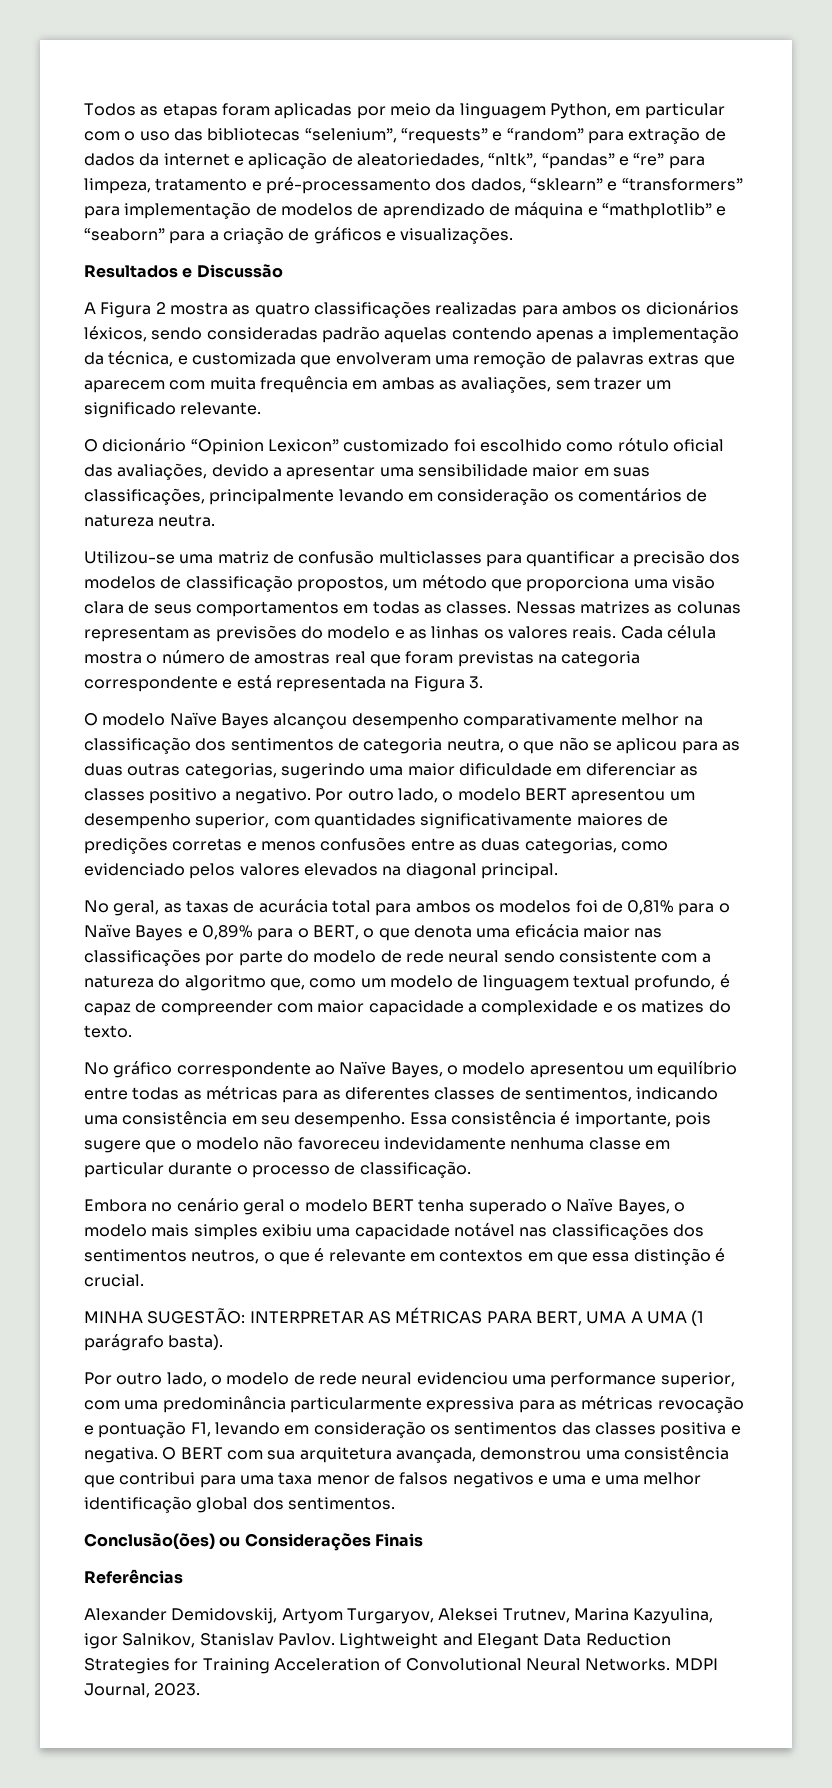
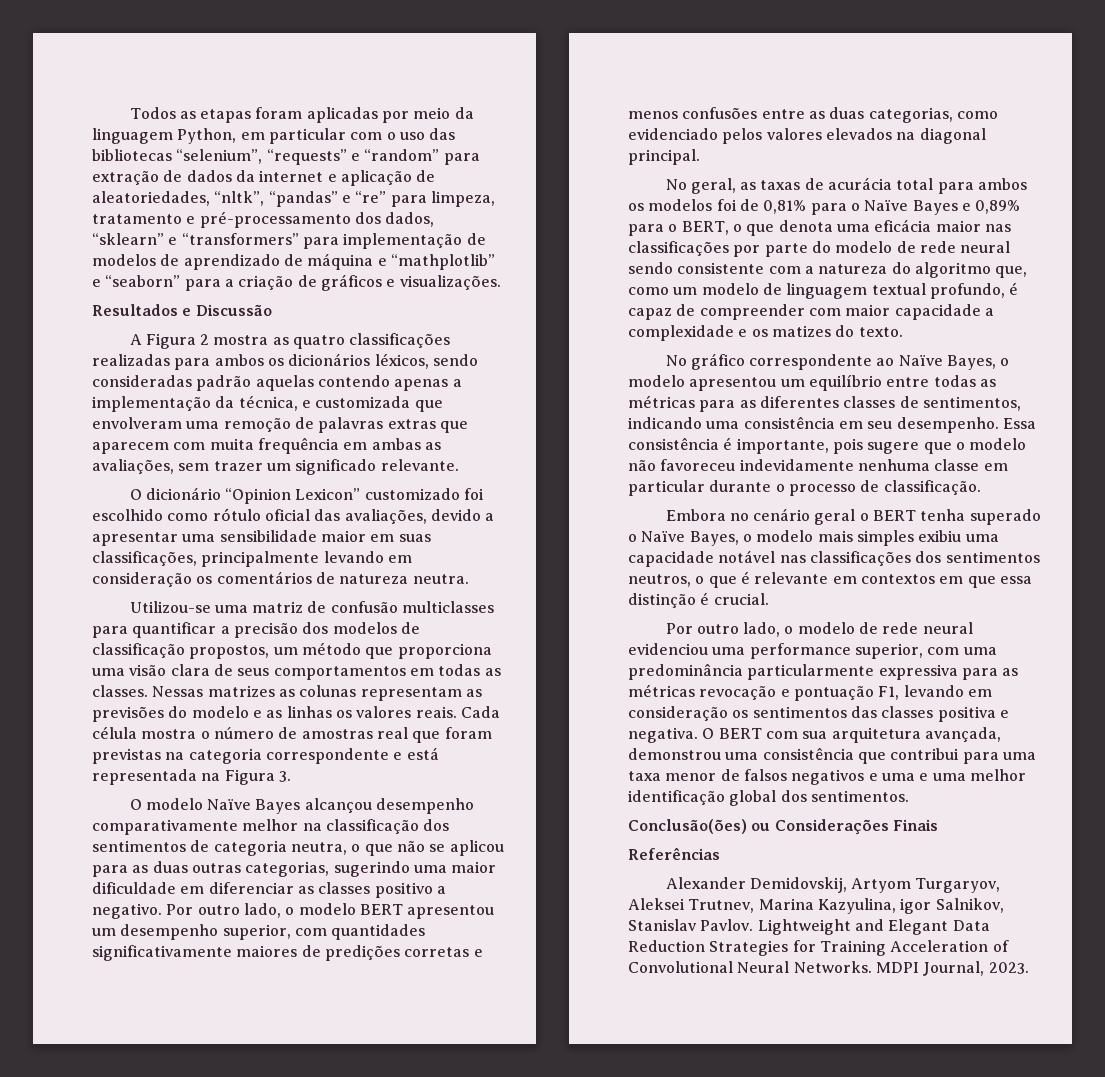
- Embora no cenário geral o modelo BERT tenha superado o Naïve Bayes, o modelo mais simples exibiu uma capacidade notável nas classificações dos sentimentos neutros, o que é relevante em contextos em que essa distinção é crucial.
+ Embora no cenário geral o BERT tenha superado o Naïve Bayes, o modelo mais simples exibiu uma capacidade notável nas classificações dos sentimentos neutros, o que é relevante em contextos em que essa distinção é crucial.
- MINHA SUGESTÃO: INTERPRETAR AS MÉTRICAS PARA BERT, UMA A UMA (1 parágrafo basta).

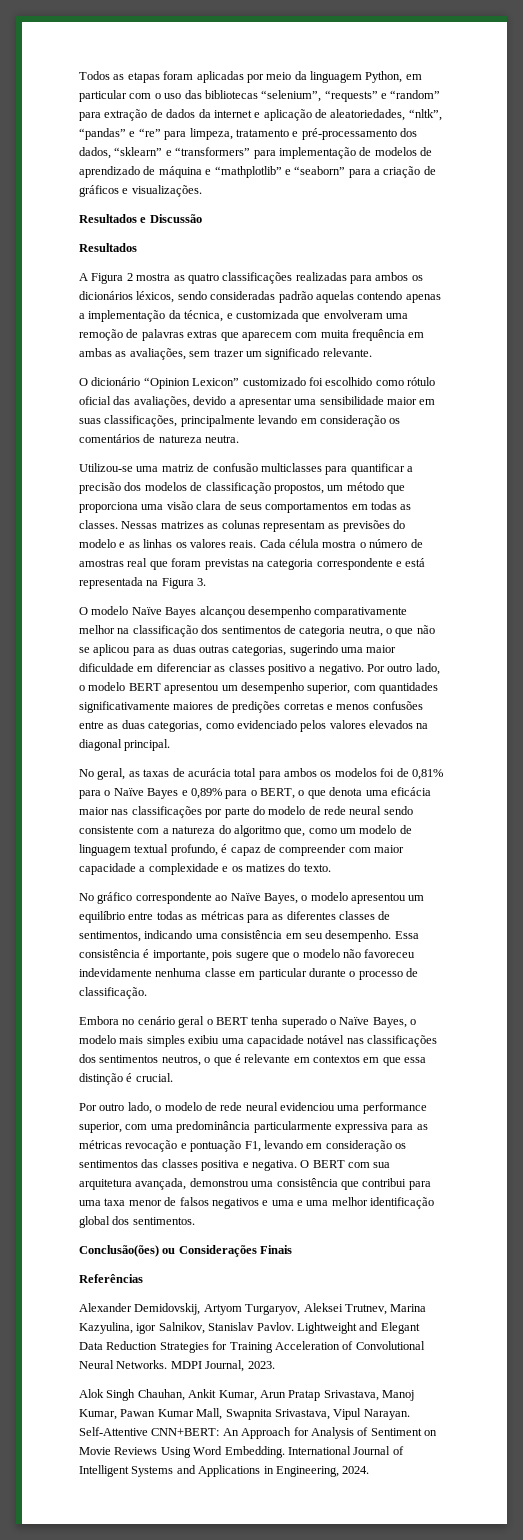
  Resultados e Discussão
+ Resultados
+ Alok Singh Chauhan, Ankit Kumar, Arun Pratap Srivastava, Manoj Kumar, Pawan Kumar Mall, Swapnita Srivastava, Vipul Narayan. Self-Attentive CNN+BERT: An Approach for Analysis of Sentiment on Movie Reviews Using Word Embedding. International Journal of Intelligent Systems and Applications in Engineering, 2024.

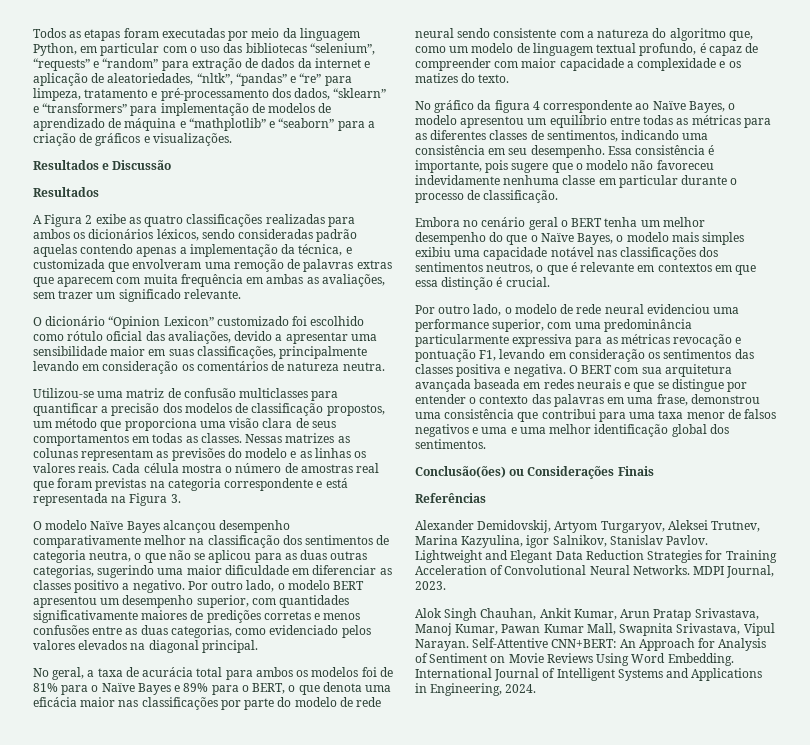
- Todos as etapas foram aplicadas por meio da linguagem Python, em particular com o uso das bibliotecas “selenium”, “requests” e “random” para extração de dados da internet e aplicação de aleatoriedades, “nltk”, “pandas” e “re” para limpeza, tratamento e pré-processamento dos dados, “sklearn” e “transformers” para implementação de modelos de aprendizado de máquina e “mathplotlib” e “seaborn” para a criação de gráficos e visualizações.
+ Todos as etapas foram executadas por meio da linguagem Python, em particular com o uso das bibliotecas “selenium”, “requests” e “random” para extração de dados da internet e aplicação de aleatoriedades, “nltk”, “pandas” e “re” para limpeza, tratamento e pré-processamento dos dados, “sklearn” e “transformers” para implementação de modelos de aprendizado de máquina e “mathplotlib” e “seaborn” para a criação de gráficos e visualizações.
- A Figura 2 mostra as quatro classificações realizadas para ambos os dicionários léxicos, sendo consideradas padrão aquelas contendo apenas a implementação da técnica, e customizada que envolveram uma remoção de palavras extras que aparecem com muita frequência em ambas as avaliações, sem trazer um significado relevante.
+ A Figura 2 exibe as quatro classificações realizadas para ambos os dicionários léxicos, sendo consideradas padrão aquelas contendo apenas a implementação da técnica, e customizada que envolveram uma remoção de palavras extras que aparecem com muita frequência em ambas as avaliações, sem trazer um significado relevante.
- No geral, as taxas de acurácia total para ambos os modelos foi de 0,81% para o Naïve Bayes e 0,89% para o BERT, o que denota uma eficácia maior nas classificações por parte do modelo de rede neural sendo consistente com a natureza do algoritmo que, como um modelo de linguagem textual profundo, é capaz de compreender com maior capacidade a complexidade e os matizes do texto.
+ No geral, a taxa de acurácia total para ambos os modelos foi de 81% para o Naïve Bayes e 89% para o BERT, o que denota uma eficácia maior nas classificações por parte do modelo de rede neural sendo consistente com a natureza do algoritmo que, como um modelo de linguagem textual profundo, é capaz de compreender com maior capacidade a complexidade e os matizes do texto.
- No gráfico correspondente ao Naïve Bayes, o modelo apresentou um equilíbrio entre todas as métricas para as diferentes classes de sentimentos, indicando uma consistência em seu desempenho.
+ No gráfico da figura 4 correspondente ao Naïve Bayes, o modelo apresentou um equilíbrio entre todas as métricas para as diferentes classes de sentimentos, indicando uma consistência em seu desempenho.
- Embora no cenário geral o BERT tenha superado o Naïve Bayes, o modelo mais simples exibiu uma capacidade notável nas classificações dos sentimentos neutros, o que é relevante em contextos em que essa distinção é crucial.
+ Embora no cenário geral o BERT tenha um melhor desempenho do que o Naïve Bayes, o modelo mais simples exibiu uma capacidade notável nas classificações dos sentimentos neutros, o que é relevante em contextos em que essa distinção é crucial.
- O BERT com sua arquitetura avançada, demonstrou uma consistência que contribui para uma taxa menor de falsos negativos e uma e uma melhor identificação global dos sentimentos.
+ O BERT com sua arquitetura avançada baseada em redes neurais e que se distingue por entender o contexto das palavras em uma frase, demonstrou uma consistência que contribui para uma taxa menor de falsos negativos e uma e uma melhor identificação global dos sentimentos.

